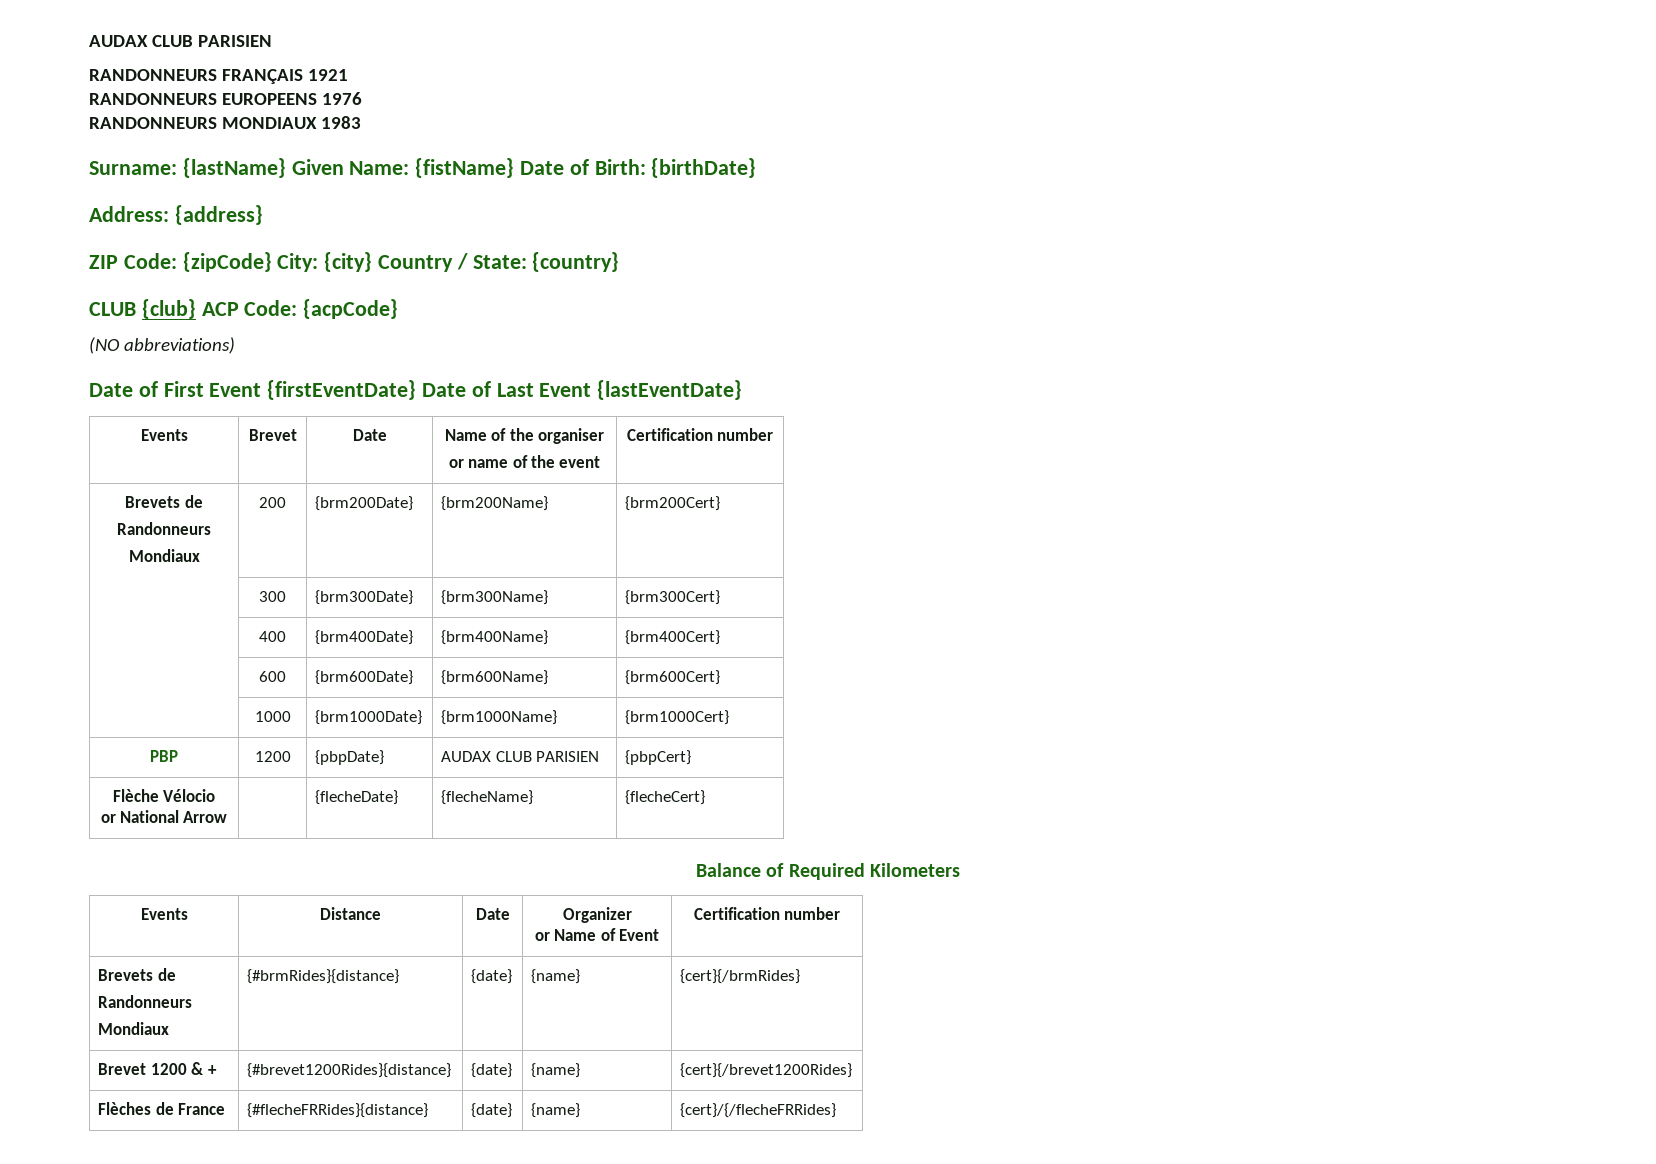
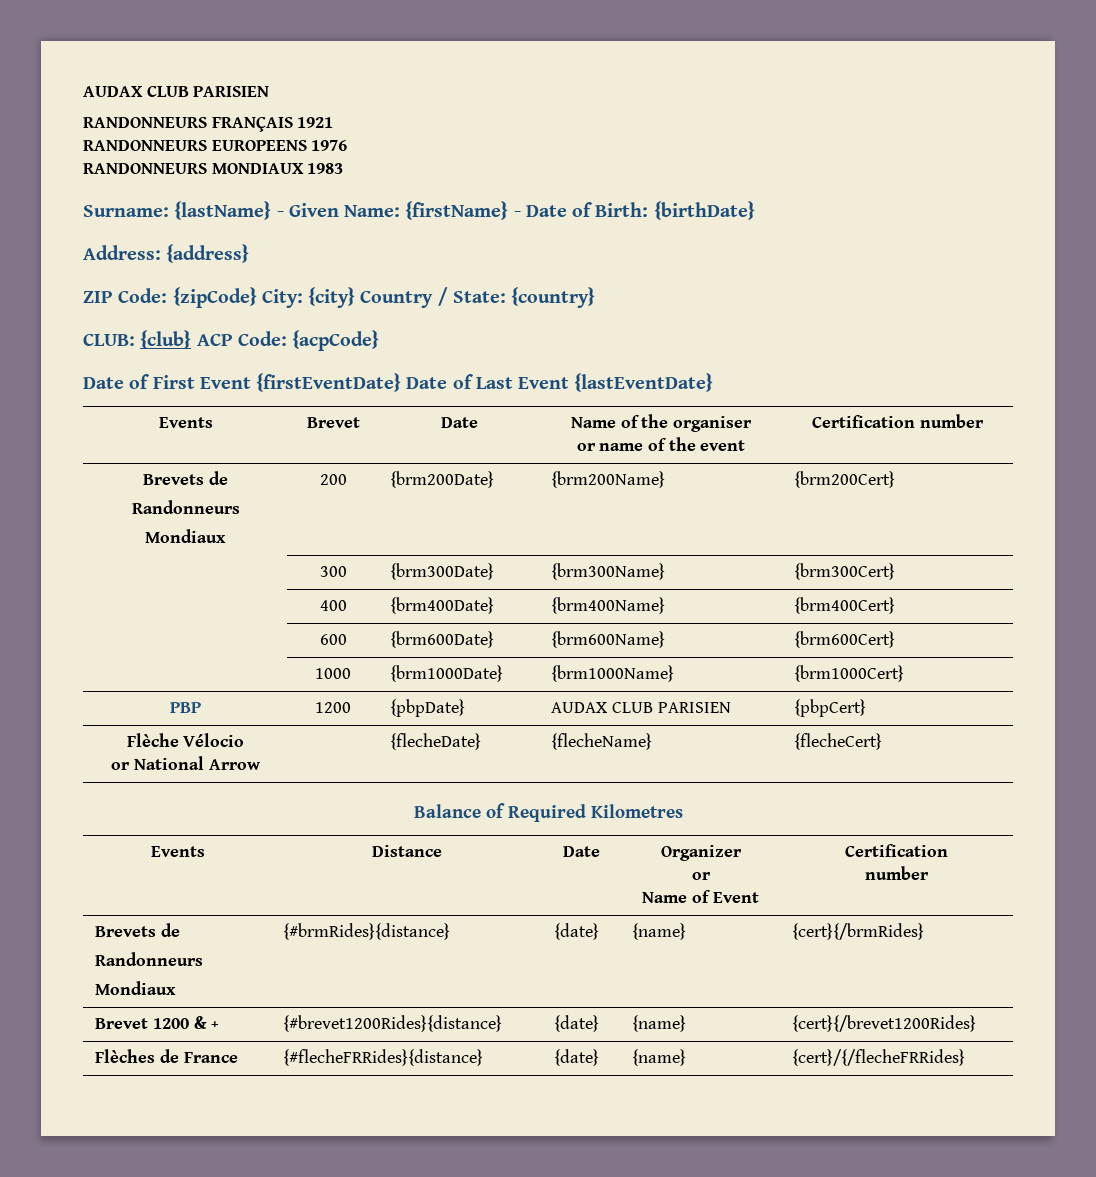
- Surname: {lastName} Given Name: {fistName} Date of Birth: {birthDate}
+ Surname: {lastName} - Given Name: {firstName} - Date of Birth: {birthDate}
- CLUB {club} ACP Code: {acpCode}
+ CLUB: {club} ACP Code: {acpCode}
- (NO abbreviations)
- Balance of Required Kilometers
+ Balance of Required Kilometres
  Events | Distance | Date | Organizer
- or Name of Event | Certification number
+ or
+ Name of Event | Certification
+ number

